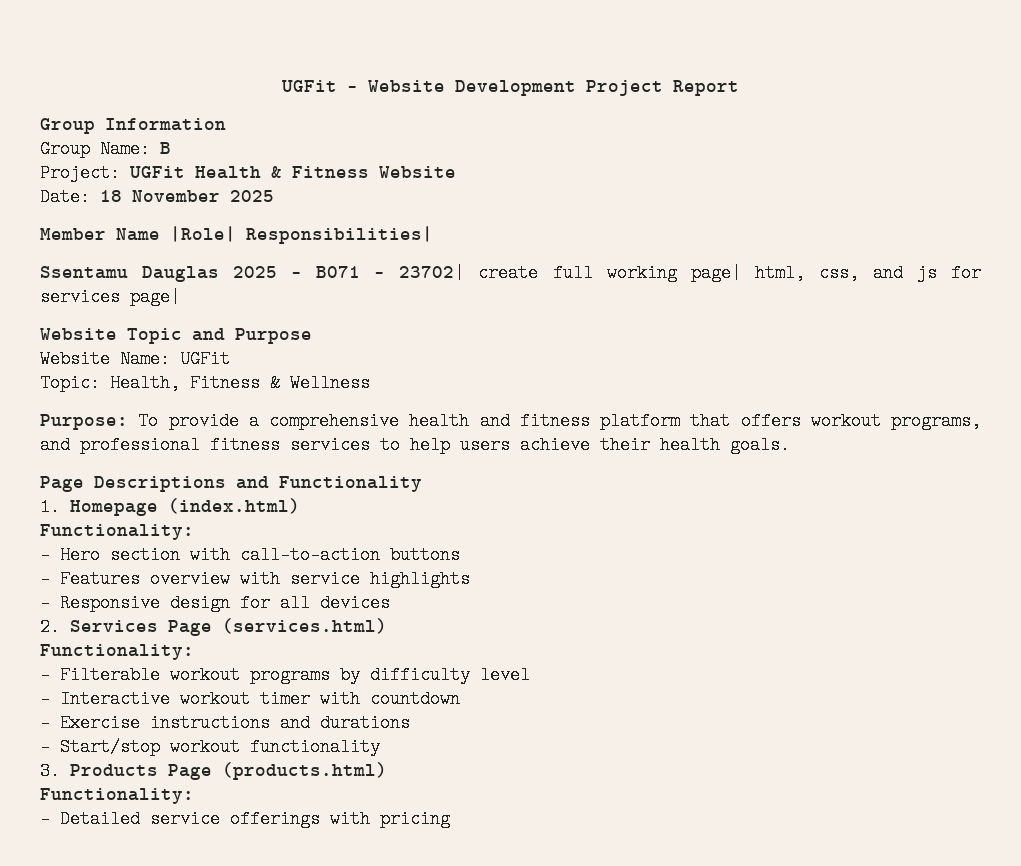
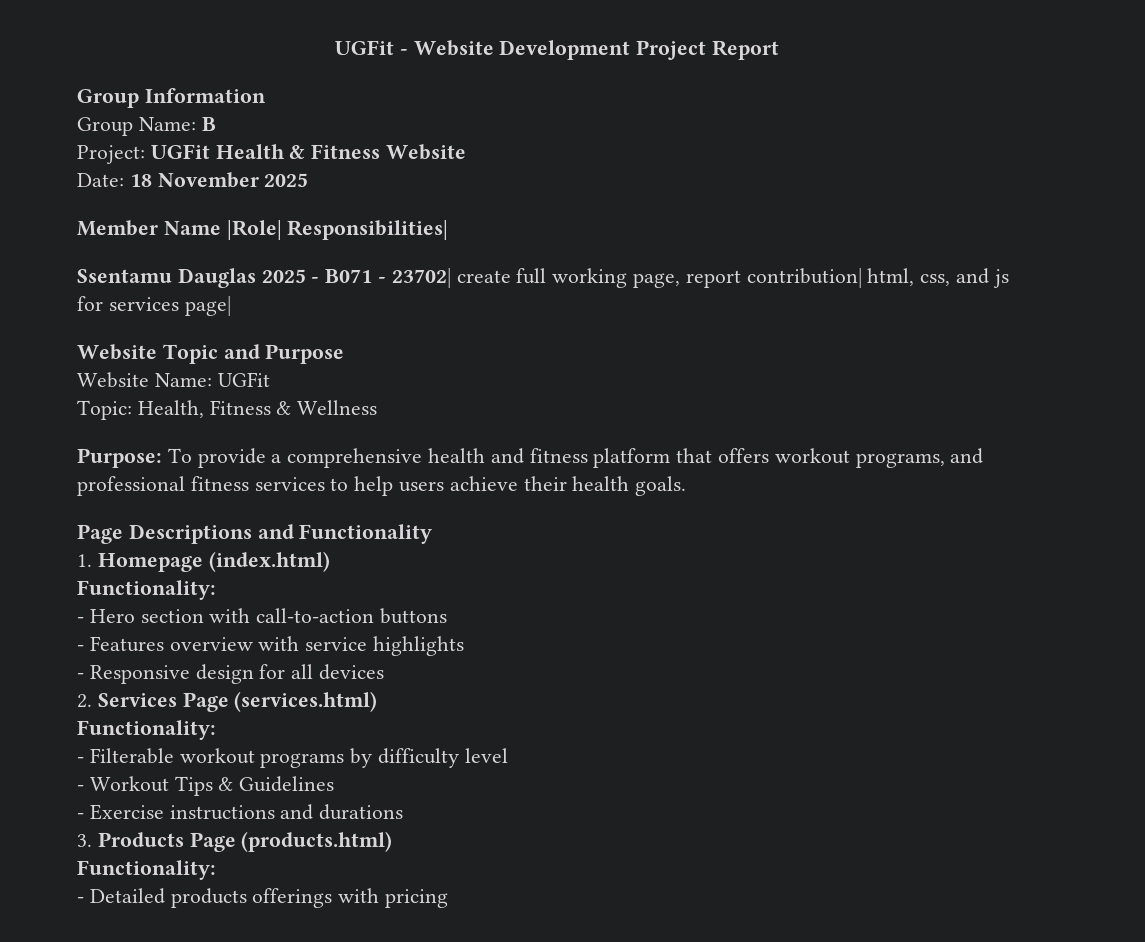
- Ssentamu Dauglas 2025 - B071 - 23702| create full working page| html, css, and js for services page|
+ Ssentamu Dauglas 2025 - B071 - 23702| create full working page, report contribution| html, css, and js for services page|
- - Interactive workout timer with countdown
+ - Workout Tips & Guidelines
- - Start/stop workout functionality
- - Detailed service offerings with pricing
+ - Detailed products offerings with pricing

